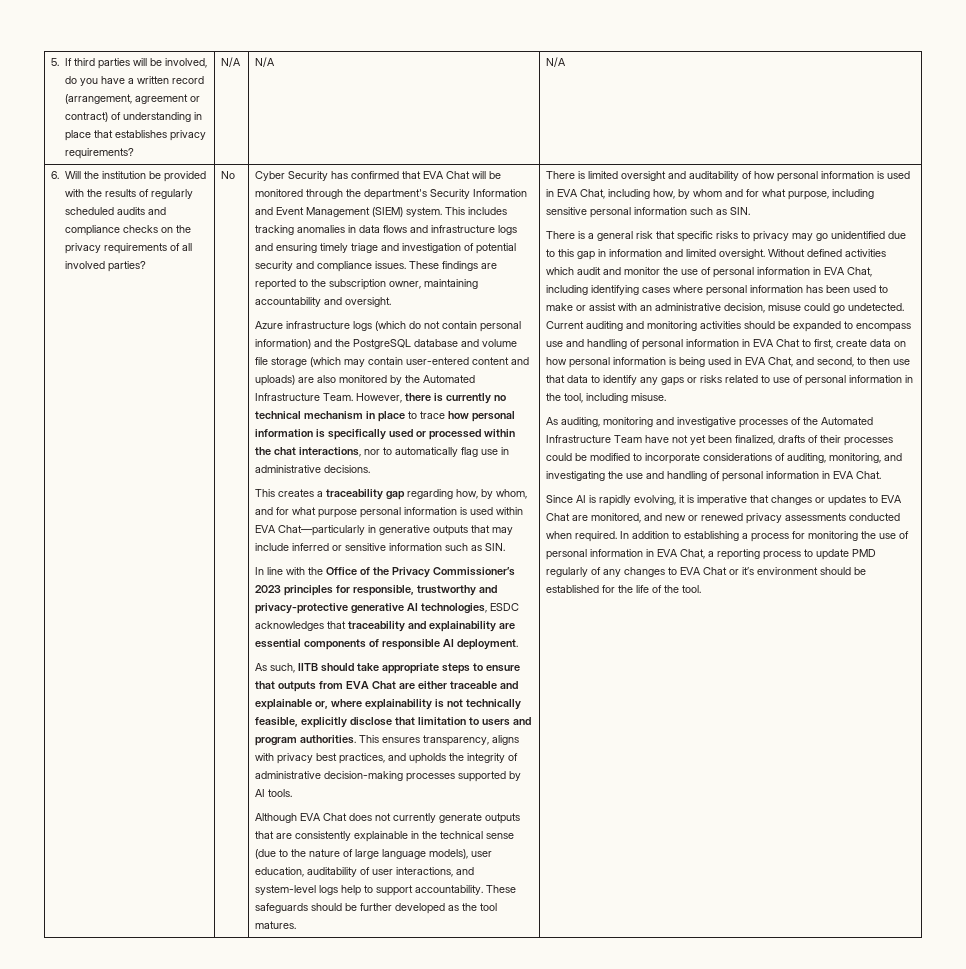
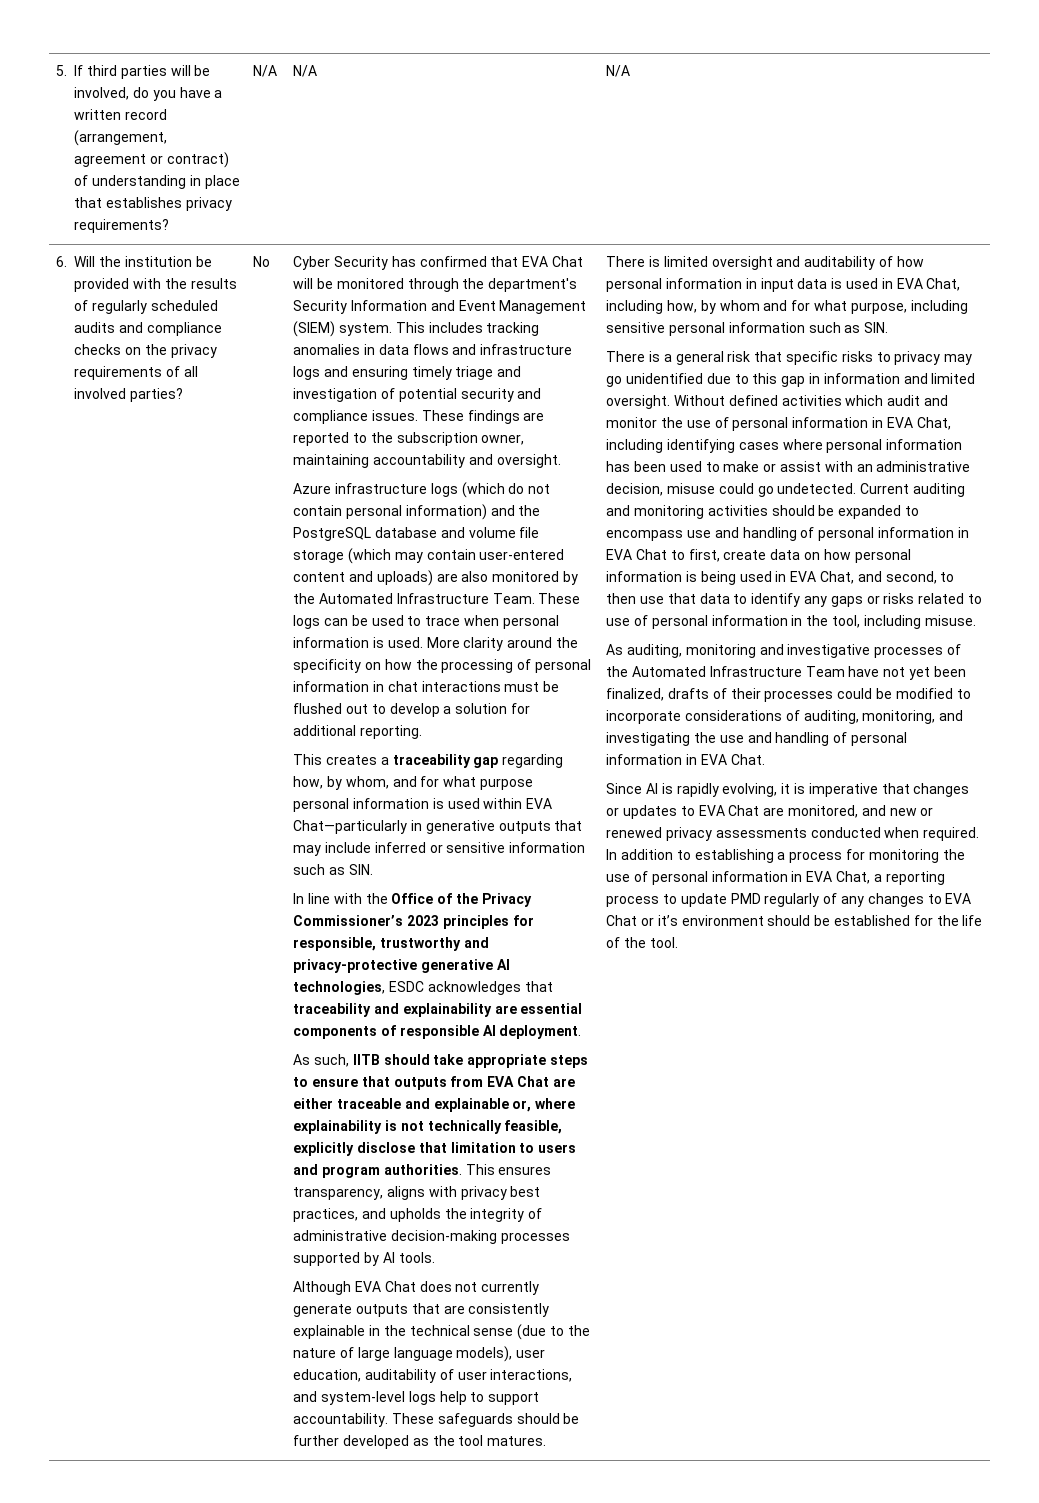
- However, there is currently no technical mechanism in place to trace how personal information is specifically used or processed within the chat interactions, nor to automatically flag use in administrative decisions.
+ These logs can be used to trace when personal information is used. More clarity around the specificity on how the processing of personal information in chat interactions must be flushed out to develop a solution for additional reporting.
- There is limited oversight and auditability of how personal information is used in EVA Chat, including how, by whom and for what purpose, including sensitive personal information such as SIN.
+ There is limited oversight and auditability of how personal information in input data is used in EVA Chat, including how, by whom and for what purpose, including sensitive personal information such as SIN.

